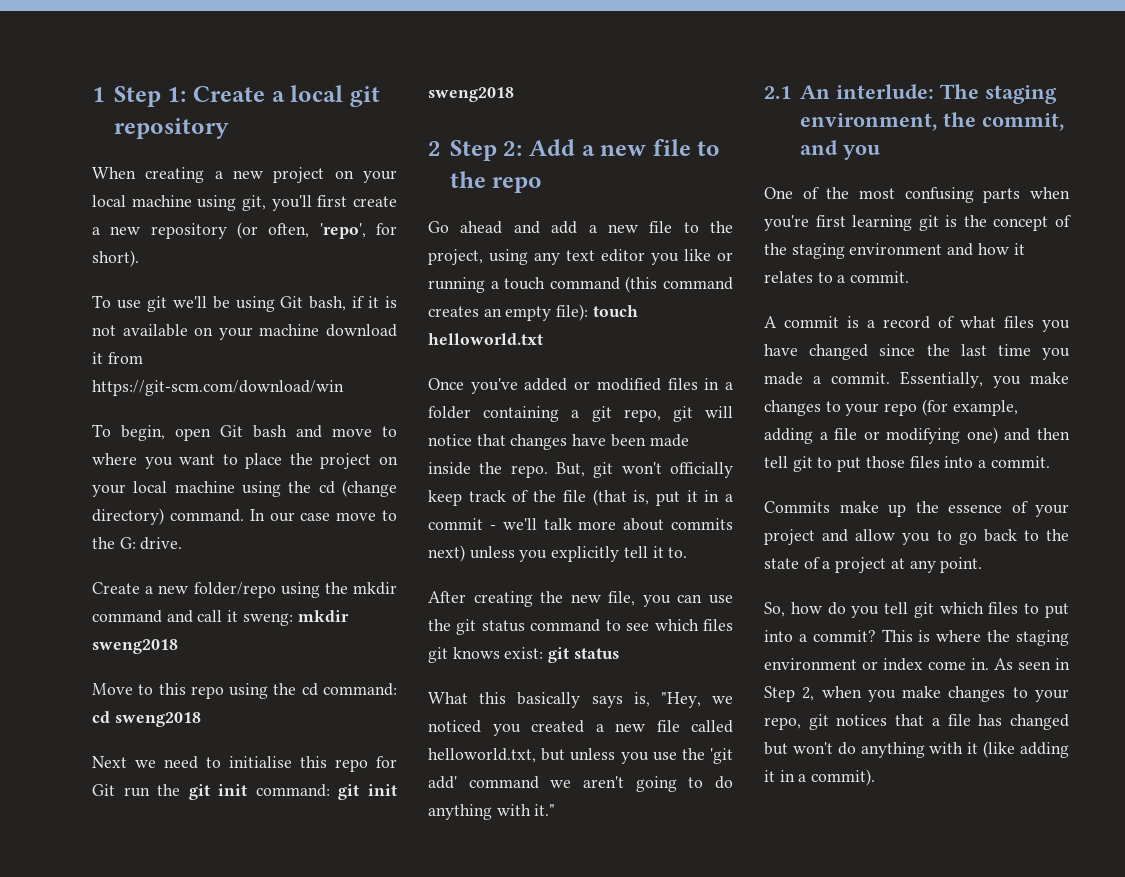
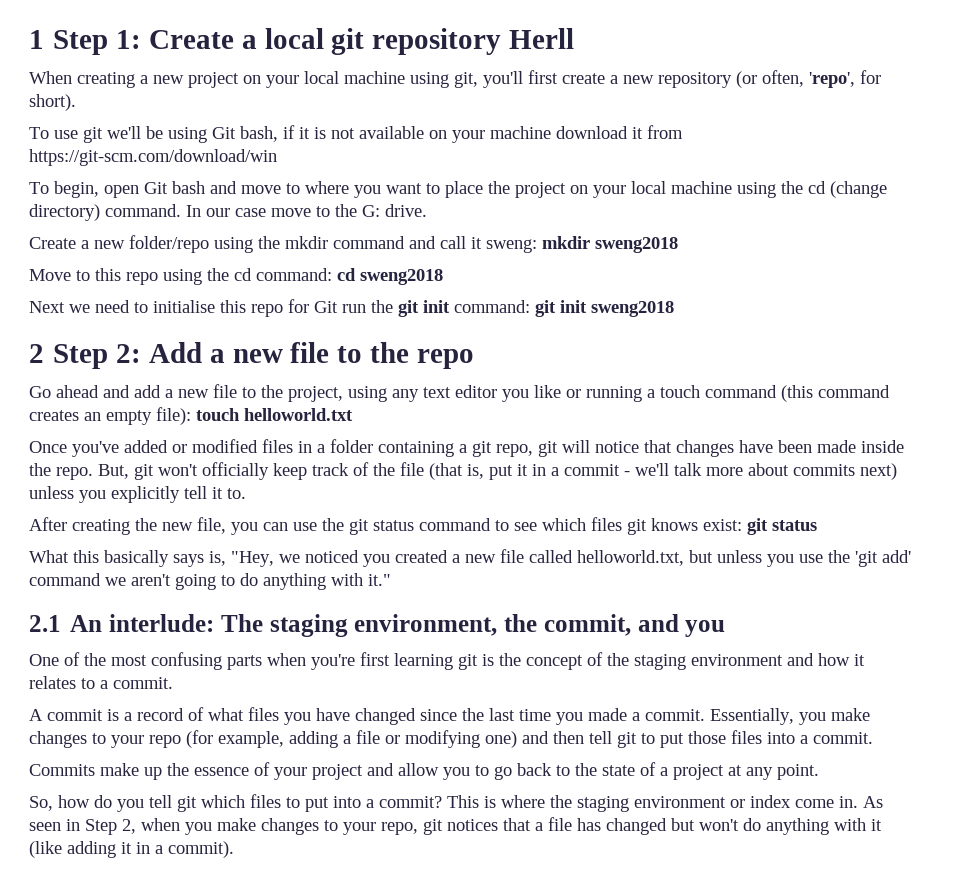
- 1 Step 1: Create a local git repository
+ 1 Step 1: Create a local git repository Herll

